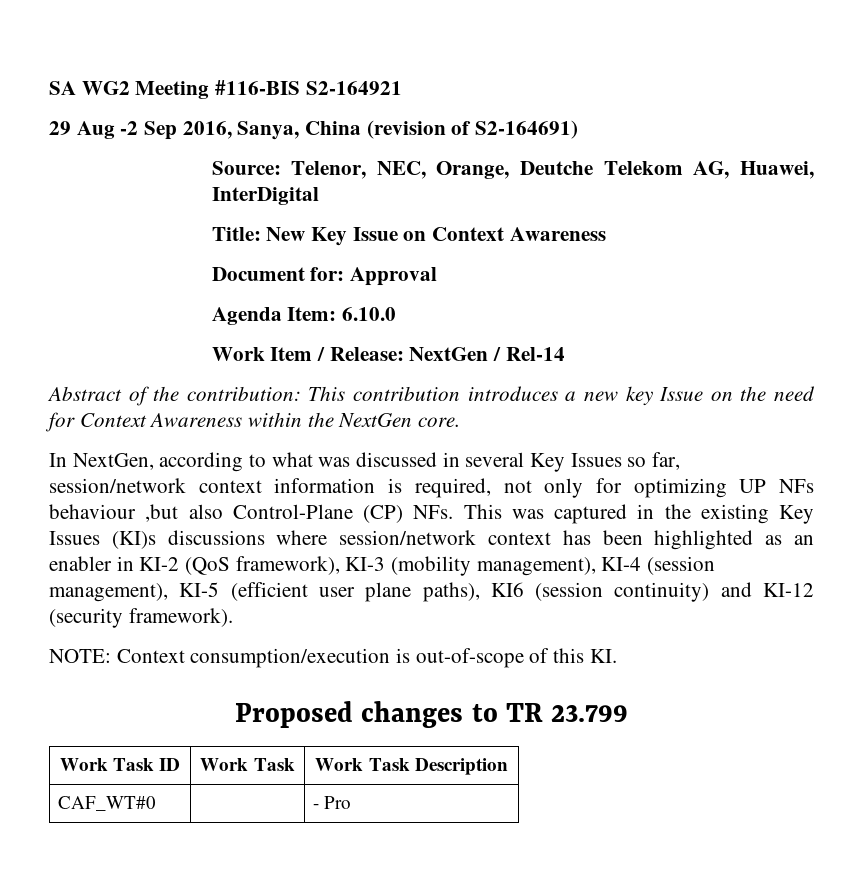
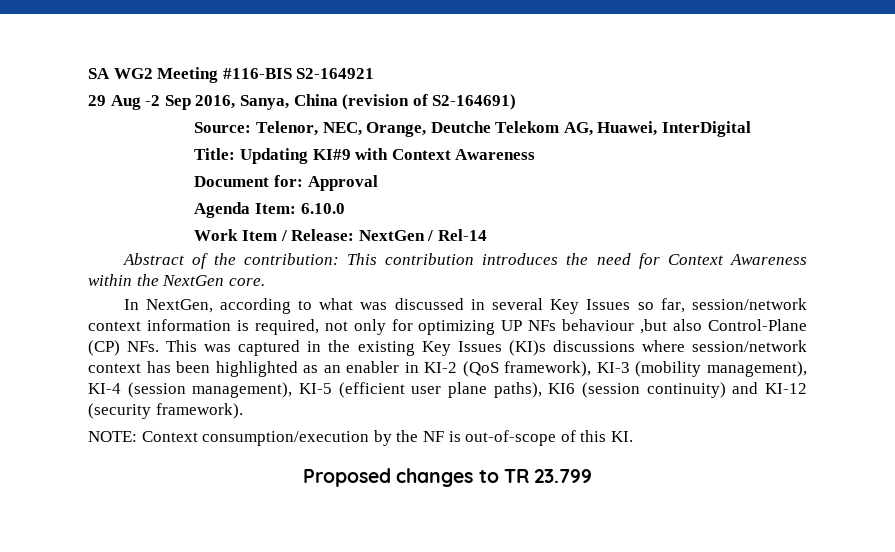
- Title: New Key Issue on Context Awareness
+ Title: Updating KI#9 with Context Awareness
- Abstract of the contribution: This contribution introduces a new key Issue on the need for Context Awareness within the NextGen core.
+ Abstract of the contribution: This contribution introduces the need for Context Awareness within the NextGen core.
- NOTE: Context consumption/execution is out-of-scope of this KI.
+ NOTE: Context consumption/execution by the NF is out-of-scope of this KI.
- Work Task ID | Work Task | Work Task Description
- CAF_WT#0 | | - Pro

